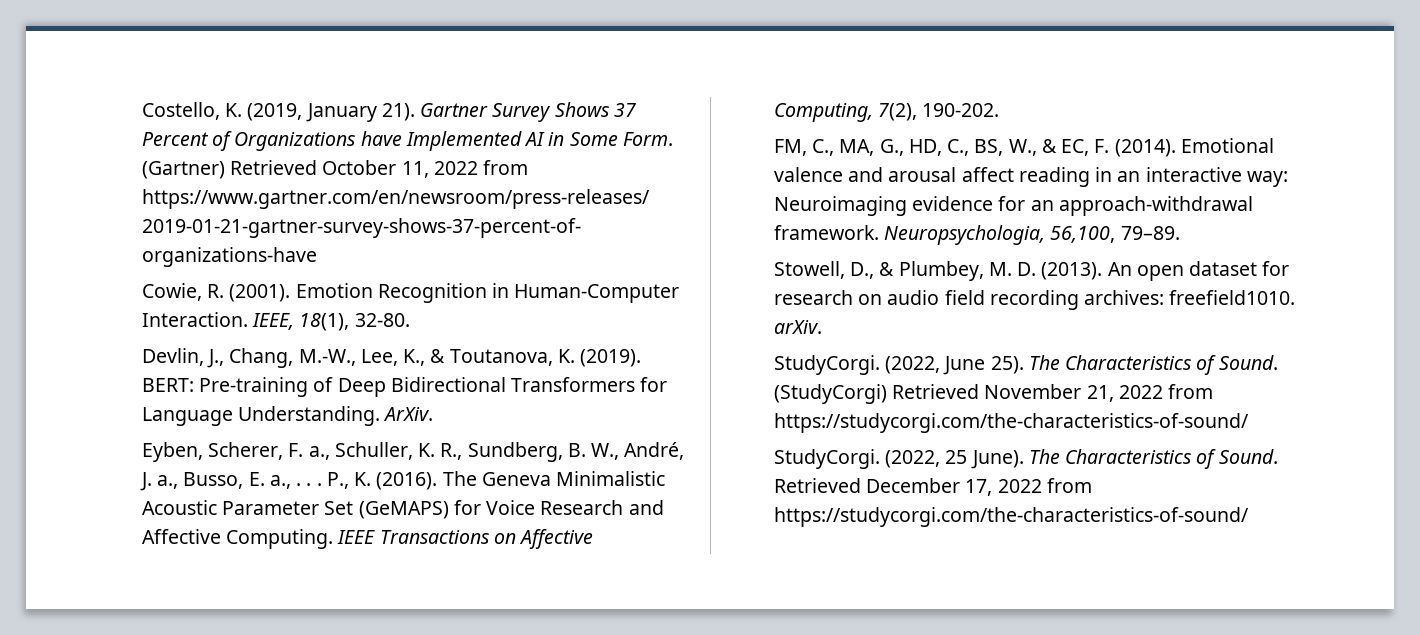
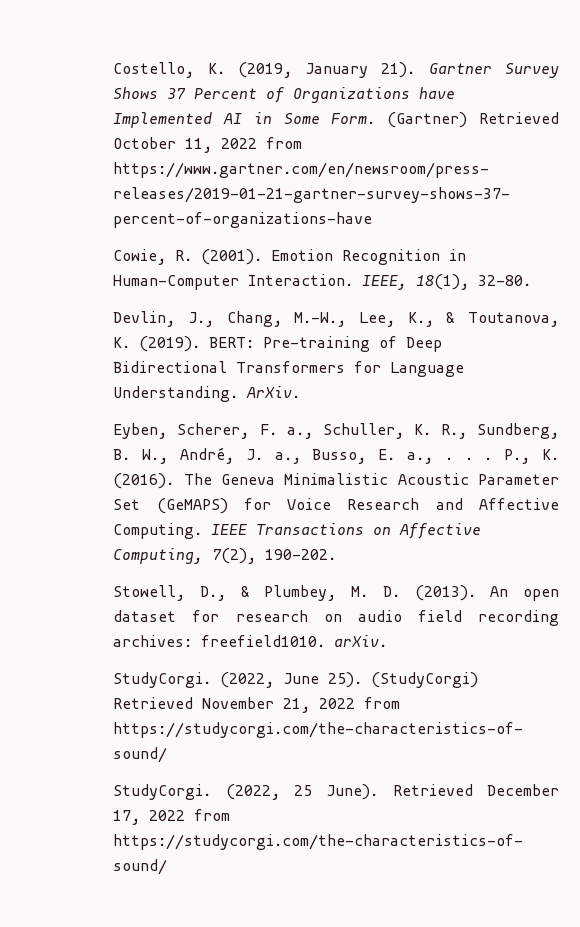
- FM, C., MA, G., HD, C., BS, W., & EC, F. (2014). Emotional valence and arousal affect reading in an interactive way: Neuroimaging evidence for an approach-withdrawal framework. Neuropsychologia, 56,100, 79–89.
- (2022, June 25). The Characteristics of Sound.
+ (2022, June 25).
- (2022, 25 June). The Characteristics of Sound.
+ (2022, 25 June).

